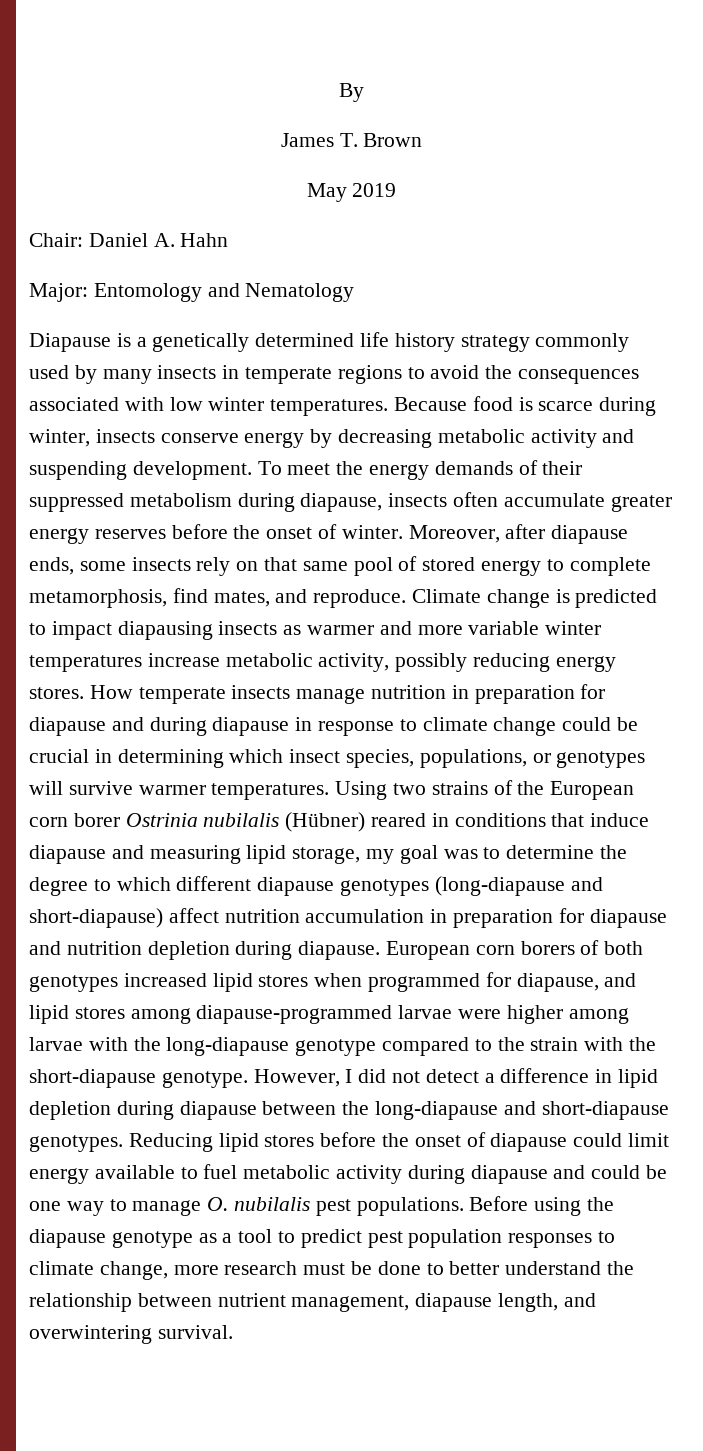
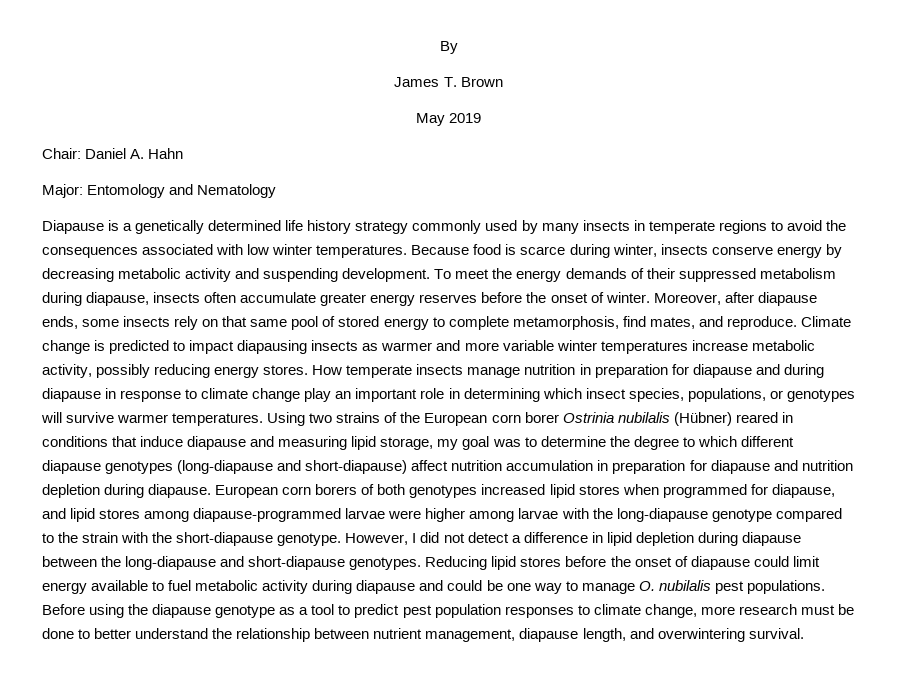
- How temperate insects manage nutrition in preparation for diapause and during diapause in response to climate change could be crucial in determining which insect species, populations, or genotypes will survive warmer temperatures.
+ How temperate insects manage nutrition in preparation for diapause and during diapause in response to climate change play an important role in determining which insect species, populations, or genotypes will survive warmer temperatures.

